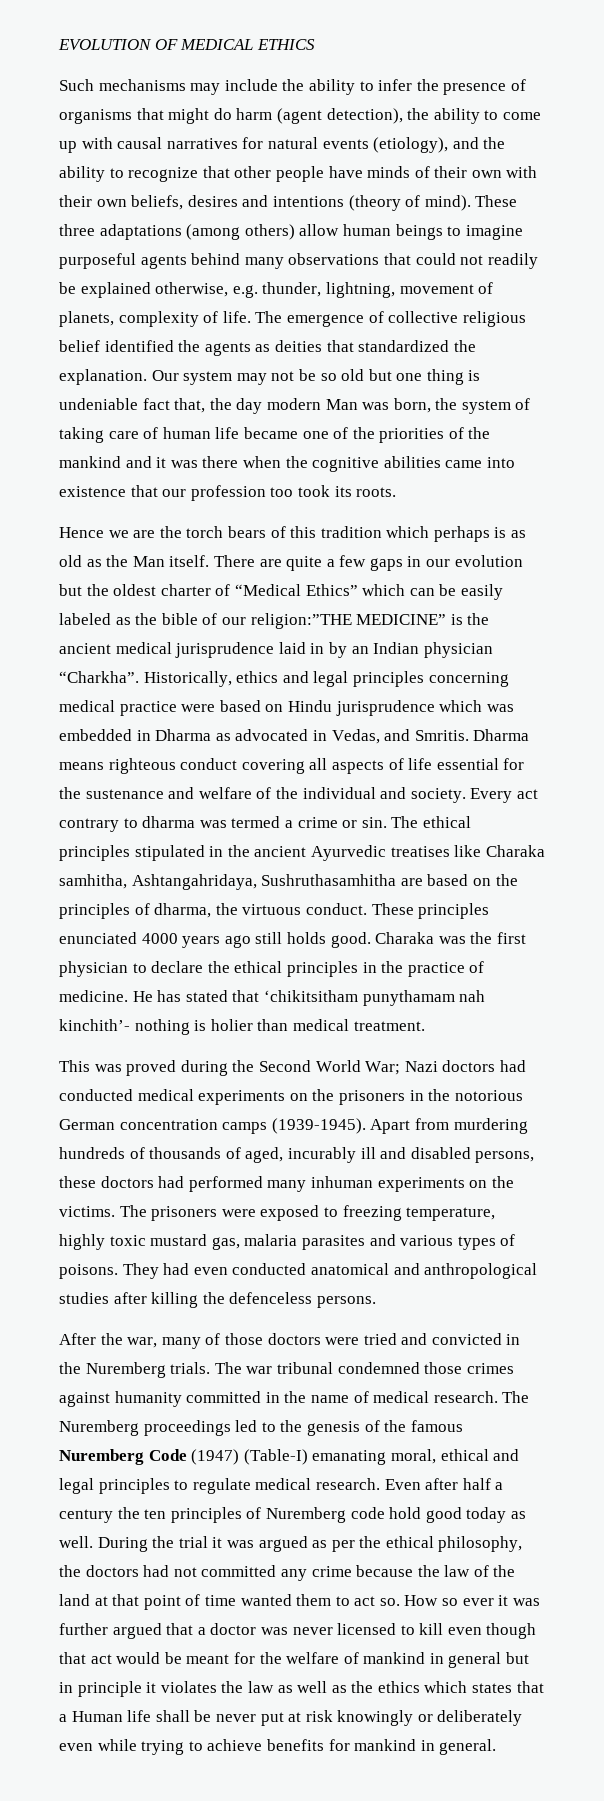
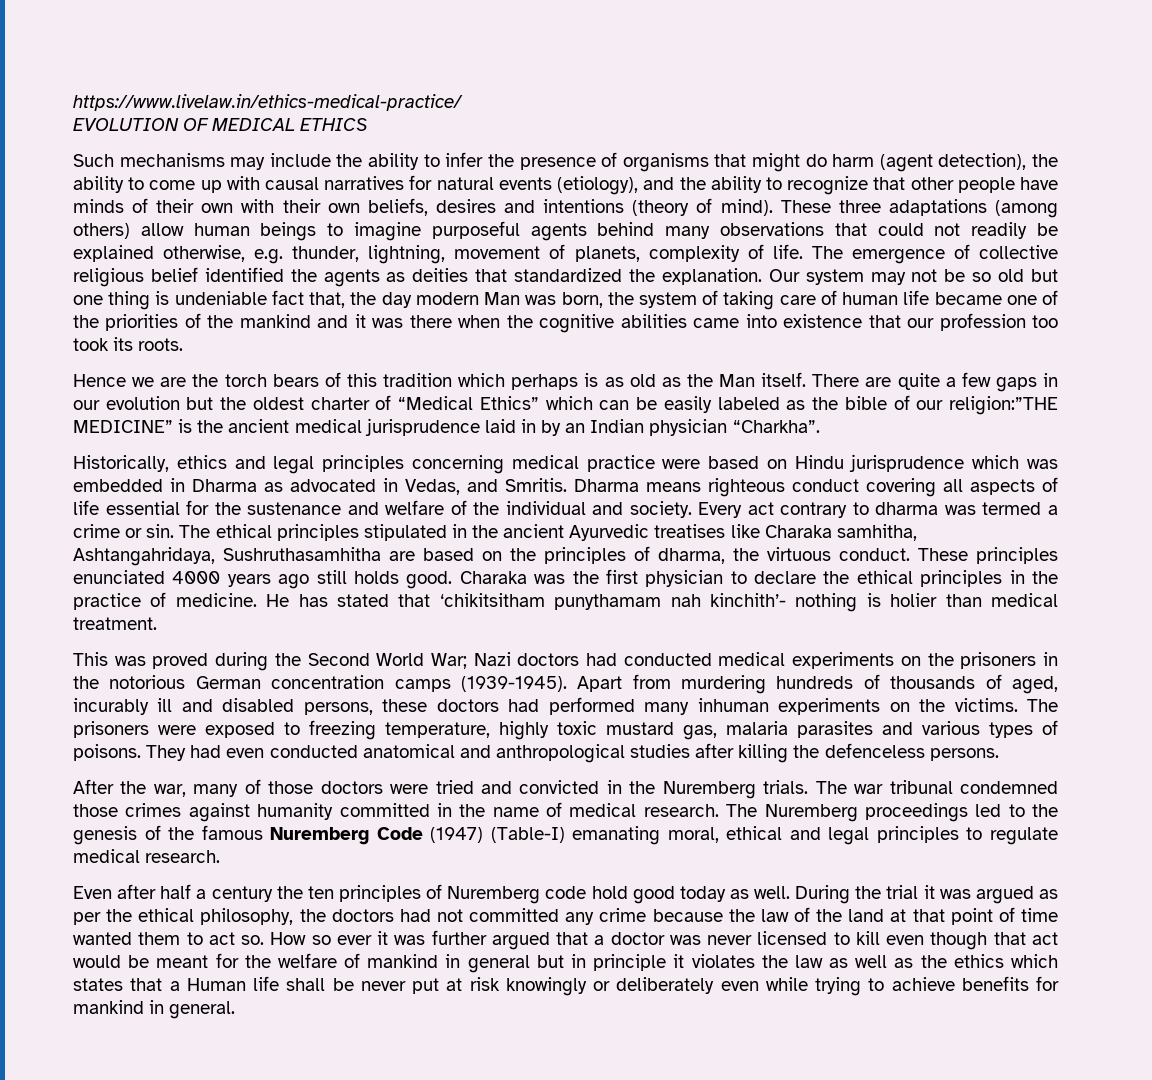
+ https://www.livelaw.in/ethics-medical-practice/
- There are quite a few gaps in our evolution but the oldest charter of “Medical Ethics” which can be easily labeled as the bible of our religion:”THE MEDICINE” is the ancient medical jurisprudence laid in by an Indian physician “Charkha”. Historically, ethics and legal principles concerning medical practice were based on Hindu jurisprudence which was embedded in Dharma as advocated in Vedas, and Smritis.
+ There are quite a few gaps in our evolution but the oldest charter of “Medical Ethics” which can be easily labeled as the bible of our religion:”THE MEDICINE” is the ancient medical jurisprudence laid in by an Indian physician “Charkha”.
+ Historically, ethics and legal principles concerning medical practice were based on Hindu jurisprudence which was embedded in Dharma as advocated in Vedas, and Smritis.
- The Nuremberg proceedings led to the genesis of the famous Nuremberg Code (1947) (Table-I) emanating moral, ethical and legal principles to regulate medical research. Even after half a century the ten principles of Nuremberg code hold good today as well.
+ The Nuremberg proceedings led to the genesis of the famous Nuremberg Code (1947) (Table-I) emanating moral, ethical and legal principles to regulate medical research.
+ Even after half a century the ten principles of Nuremberg code hold good today as well.

